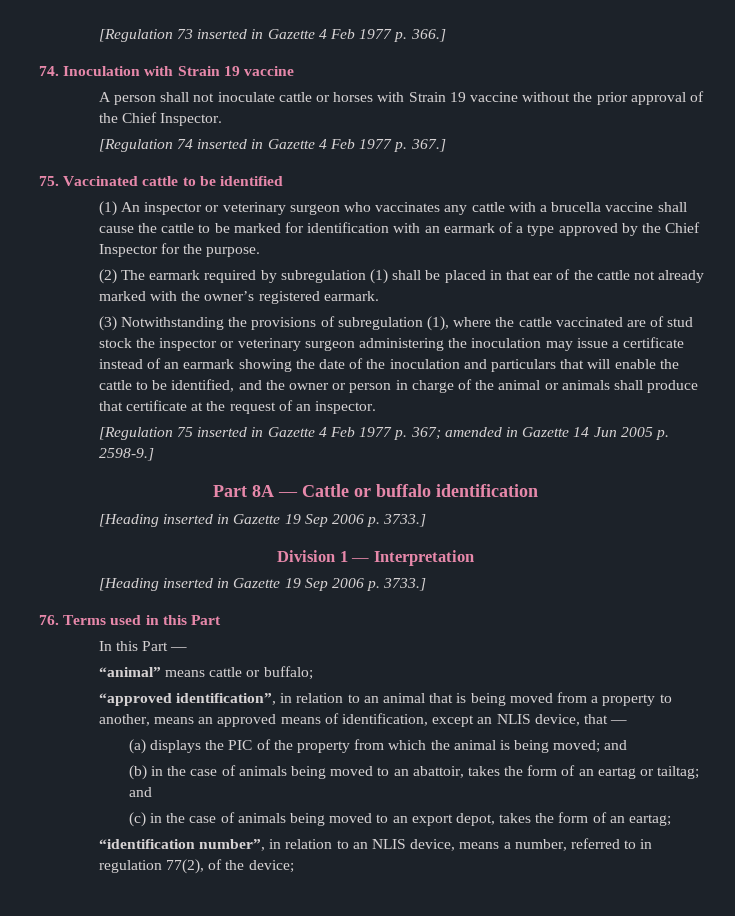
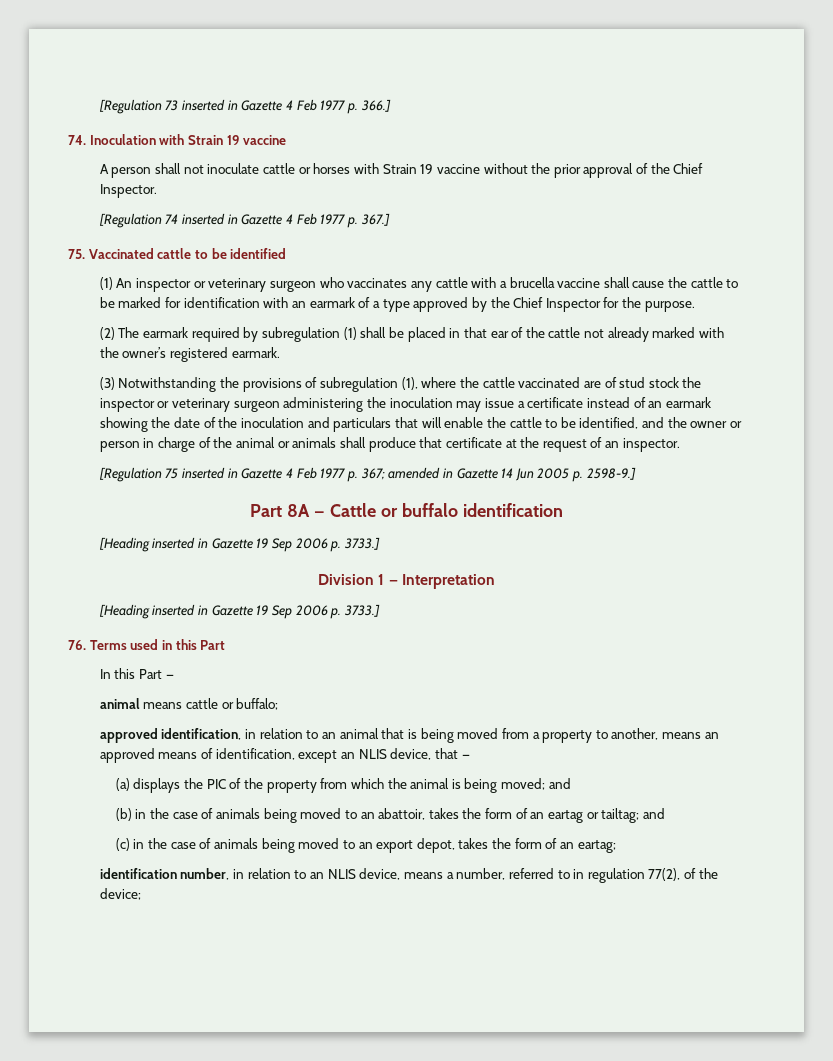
- “animal” means cattle or buffalo;
+ animal means cattle or buffalo;
- “approved identification”, in relation to an animal that is being moved from a property to another, means an approved means of identification, except an NLIS device, that —
+ approved identification, in relation to an animal that is being moved from a property to another, means an approved means of identification, except an NLIS device, that —
- “identification number”, in relation to an NLIS device, means a number, referred to in regulation 77(2), of the device;
+ identification number, in relation to an NLIS device, means a number, referred to in regulation 77(2), of the device;

